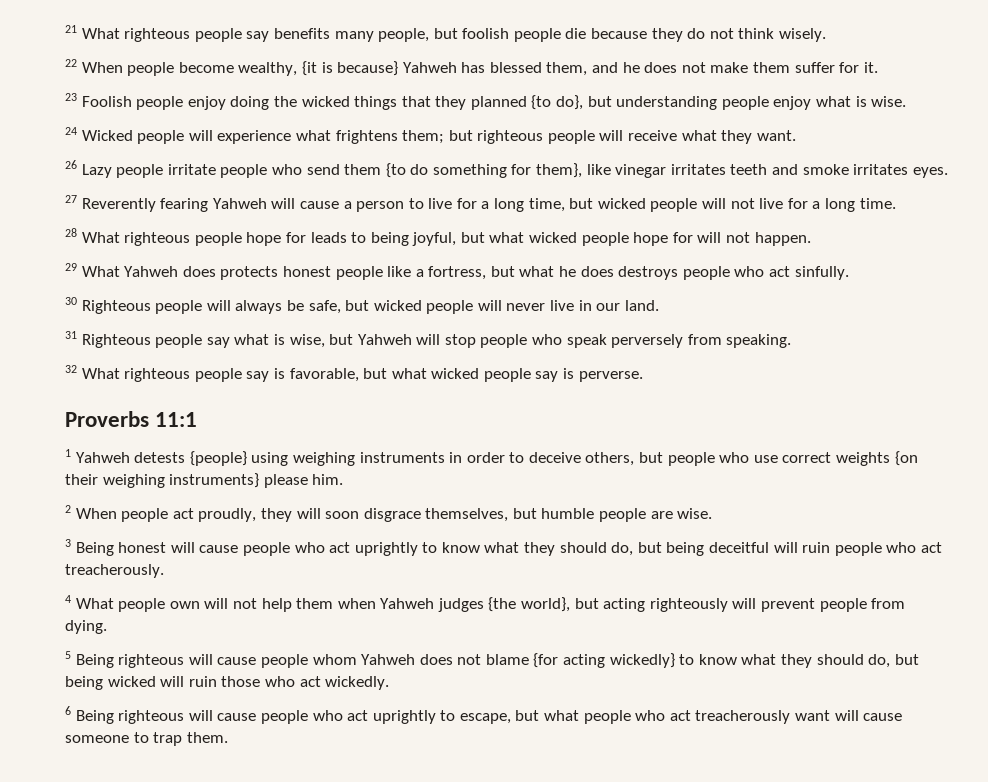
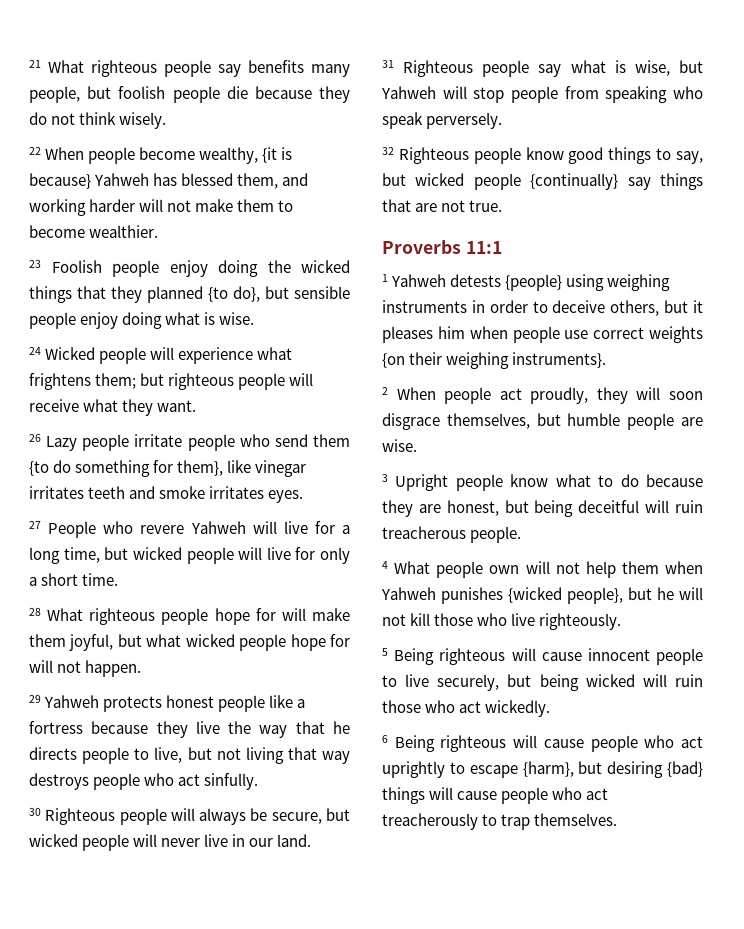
- 22 When people become wealthy, {it is because} Yahweh has blessed them, and he does not make them suffer for it.
+ 22 When people become wealthy, {it is because} Yahweh has blessed them, and working harder will not make them to become wealthier.
- 23 Foolish people enjoy doing the wicked things that they planned {to do}, but understanding people enjoy what is wise.
+ 23 Foolish people enjoy doing the wicked things that they planned {to do}, but sensible people enjoy doing what is wise.
- 27 Reverently fearing Yahweh will cause a person to live for a long time, but wicked people will not live for a long time.
+ 27 People who revere Yahweh will live for a long time, but wicked people will live for only a short time.
- 28 What righteous people hope for leads to being joyful, but what wicked people hope for will not happen.
+ 28 What righteous people hope for will make them joyful, but what wicked people hope for will not happen.
- 29 What Yahweh does protects honest people like a fortress, but what he does destroys people who act sinfully.
+ 29 Yahweh protects honest people like a fortress because they live the way that he directs people to live, but not living that way destroys people who act sinfully.
- 30 Righteous people will always be safe, but wicked people will never live in our land.
+ 30 Righteous people will always be secure, but wicked people will never live in our land.
- 31 Righteous people say what is wise, but Yahweh will stop people who speak perversely from speaking.
- 32 What righteous people say is favorable, but what wicked people say is perverse.
+ 31 Righteous people say what is wise, but Yahweh will stop people from speaking who speak perversely.
+ 32 Righteous people know good things to say, but wicked people {continually} say things that are not true.
- 1 Yahweh detests {people} using weighing instruments in order to deceive others, but people who use correct weights {on their weighing instruments} please him.
+ 1 Yahweh detests {people} using weighing instruments in order to deceive others, but it pleases him when people use correct weights {on their weighing instruments}.
- 3 Being honest will cause people who act uprightly to know what they should do, but being deceitful will ruin people who act treacherously.
+ 3 Upright people know what to do because they are honest, but being deceitful will ruin treacherous people.
- 4 What people own will not help them when Yahweh judges {the world}, but acting righteously will prevent people from dying.
+ 4 What people own will not help them when Yahweh punishes {wicked people}, but he will not kill those who live righteously.
- 5 Being righteous will cause people whom Yahweh does not blame {for acting wickedly} to know what they should do, but being wicked will ruin those who act wickedly.
+ 5 Being righteous will cause innocent people to live securely, but being wicked will ruin those who act wickedly.
- 6 Being righteous will cause people who act uprightly to escape, but what people who act treacherously want will cause someone to trap them.
+ 6 Being righteous will cause people who act uprightly to escape {harm}, but desiring {bad} things will cause people who act treacherously to trap themselves.

